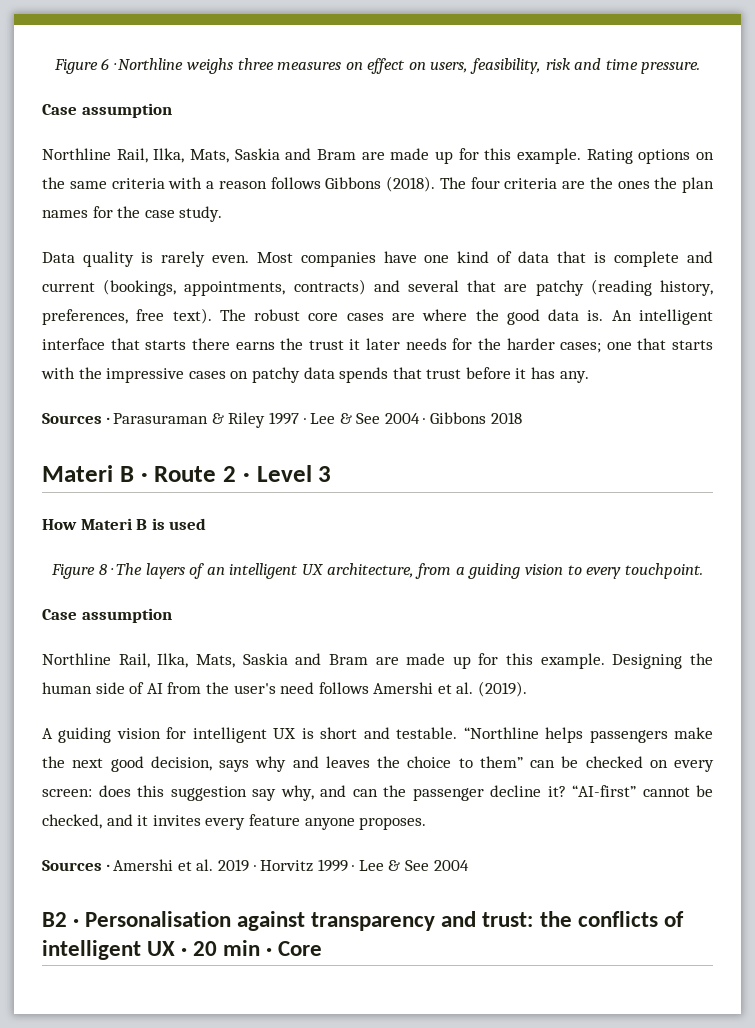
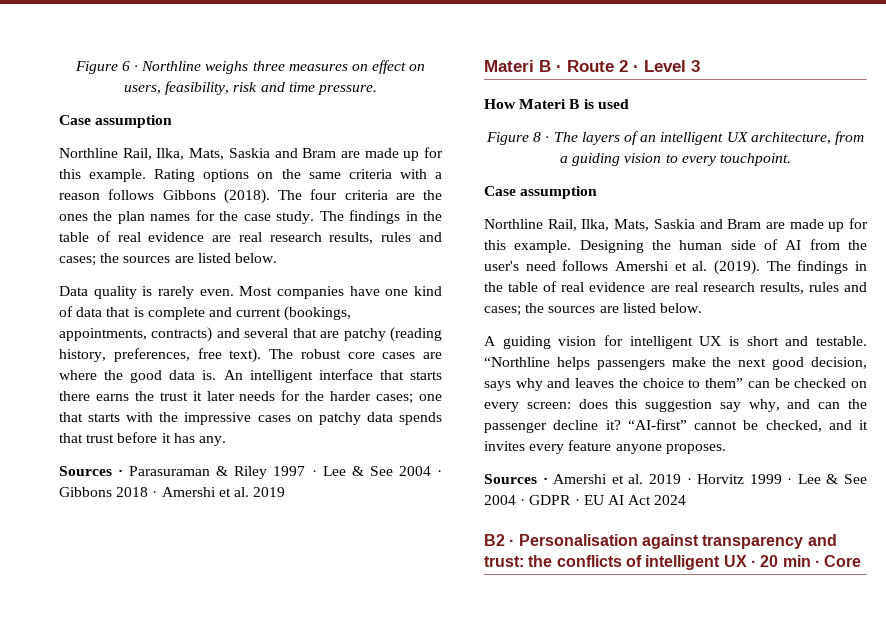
- The four criteria are the ones the plan names for the case study.
+ The four criteria are the ones the plan names for the case study. The findings in the table of real evidence are real research results, rules and cases; the sources are listed below.
- Sources · Parasuraman & Riley 1997 · Lee & See 2004 · Gibbons 2018
+ Sources · Parasuraman & Riley 1997 · Lee & See 2004 · Gibbons 2018 · Amershi et al. 2019
- Designing the human side of AI from the user's need follows Amershi et al. (2019).
+ Designing the human side of AI from the user's need follows Amershi et al. (2019). The findings in the table of real evidence are real research results, rules and cases; the sources are listed below.
- Sources · Amershi et al. 2019 · Horvitz 1999 · Lee & See 2004
+ Sources · Amershi et al. 2019 · Horvitz 1999 · Lee & See 2004 · GDPR · EU AI Act 2024

